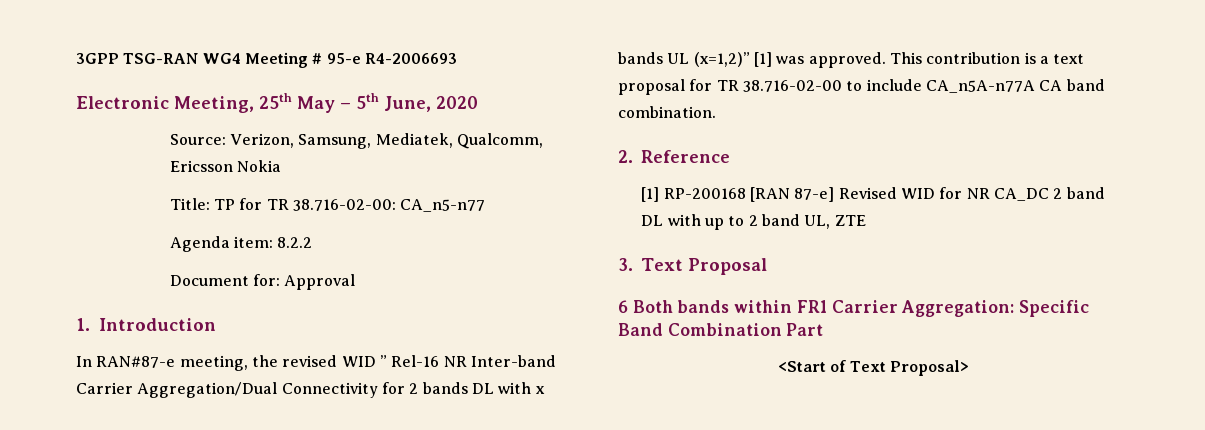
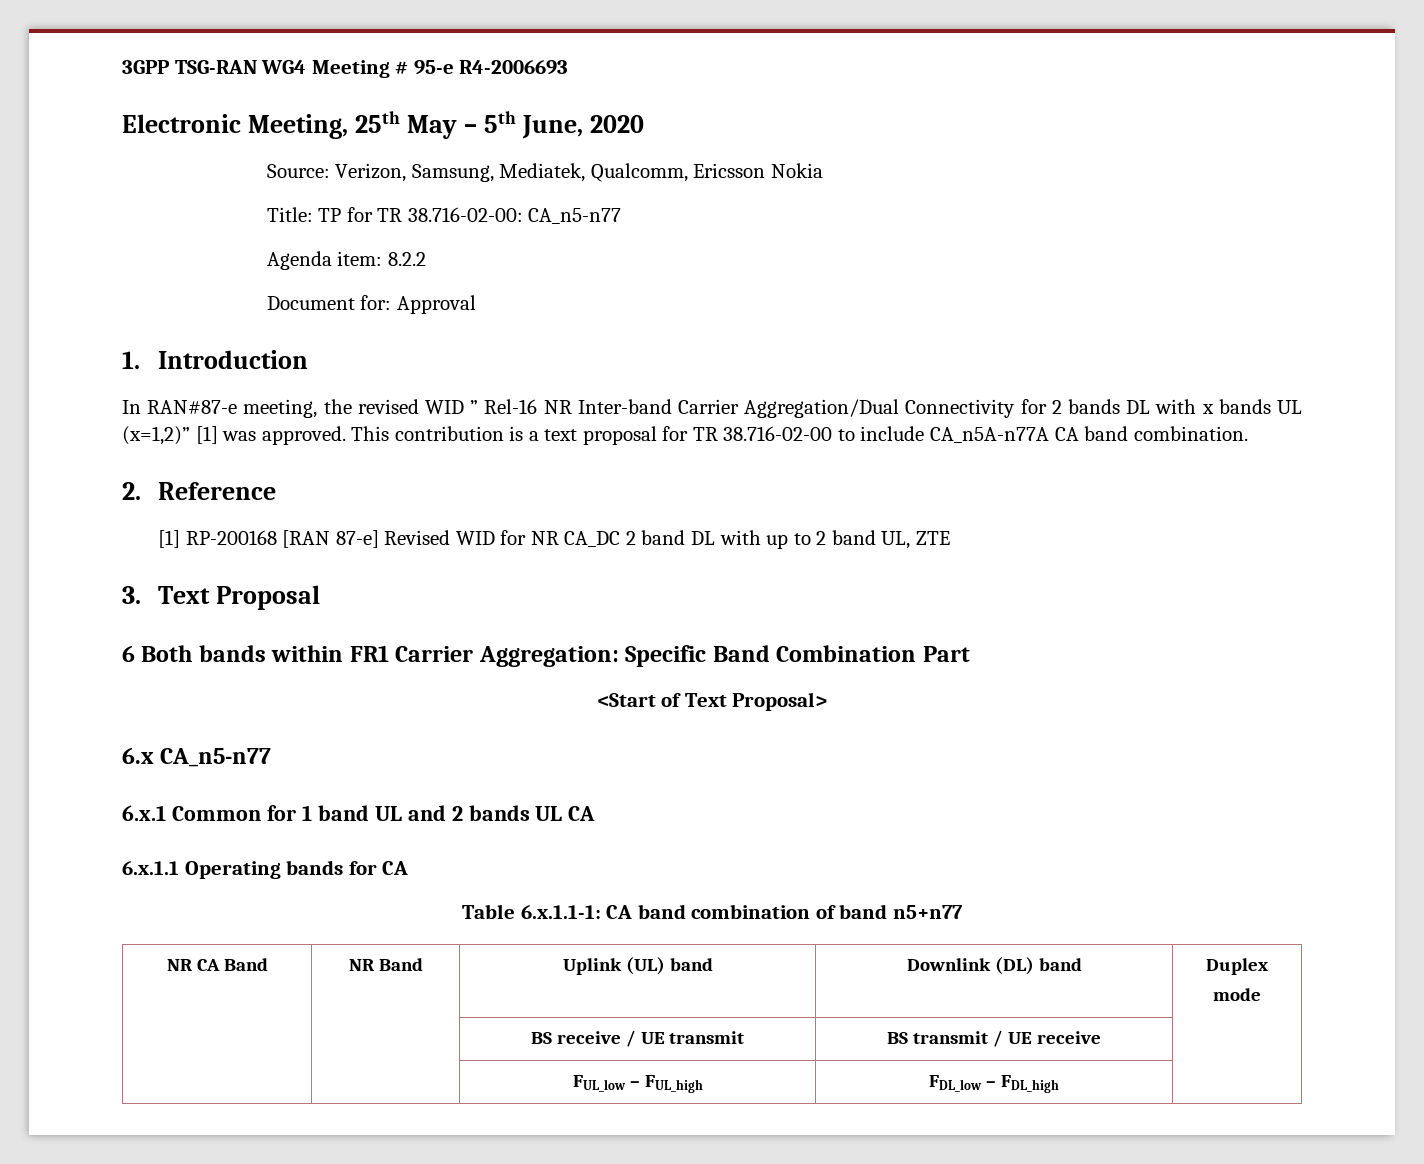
+ 6.x CA_n5-n77
+ 6.x.1 Common for 1 band UL and 2 bands UL CA
+ 6.x.1.1 Operating bands for CA
+ Table 6.x.1.1-1: CA band combination of band n5+n77
+ NR CA Band | NR Band | Uplink (UL) band | Downlink (DL) band | Duplex
+ mode
+ | | BS receive / UE transmit | BS transmit / UE receive |
+ | | FUL_low – FUL_high | FDL_low – FDL_high |

